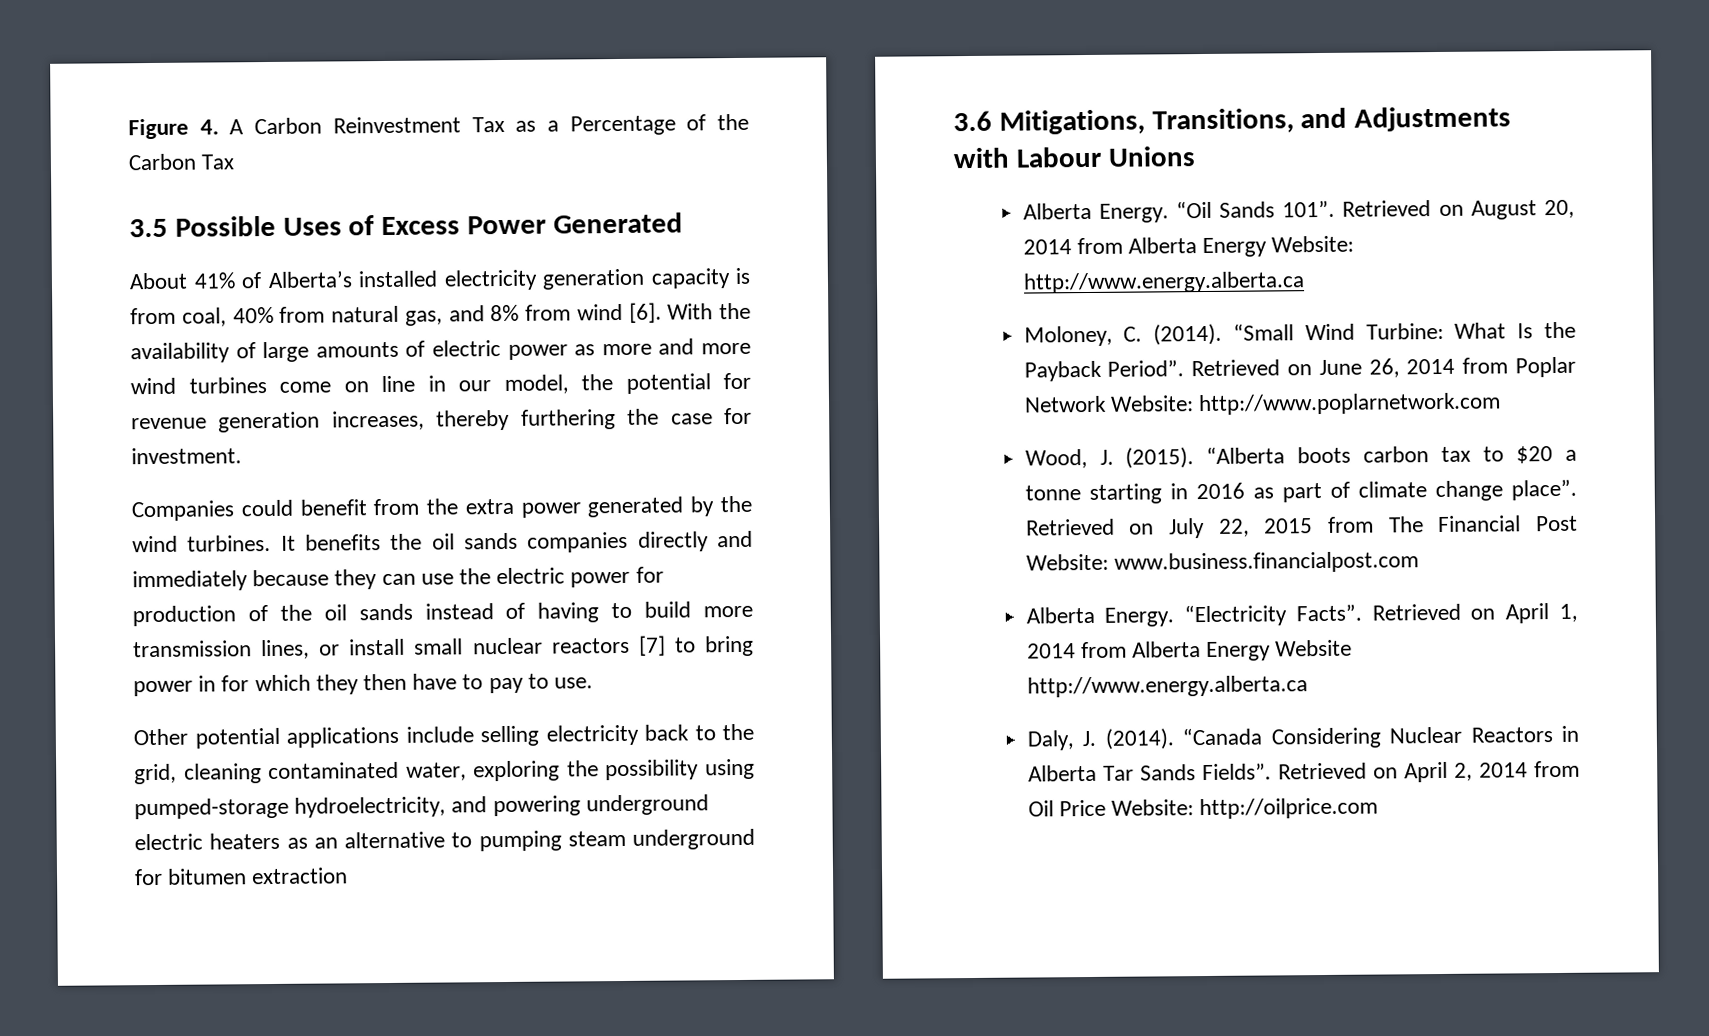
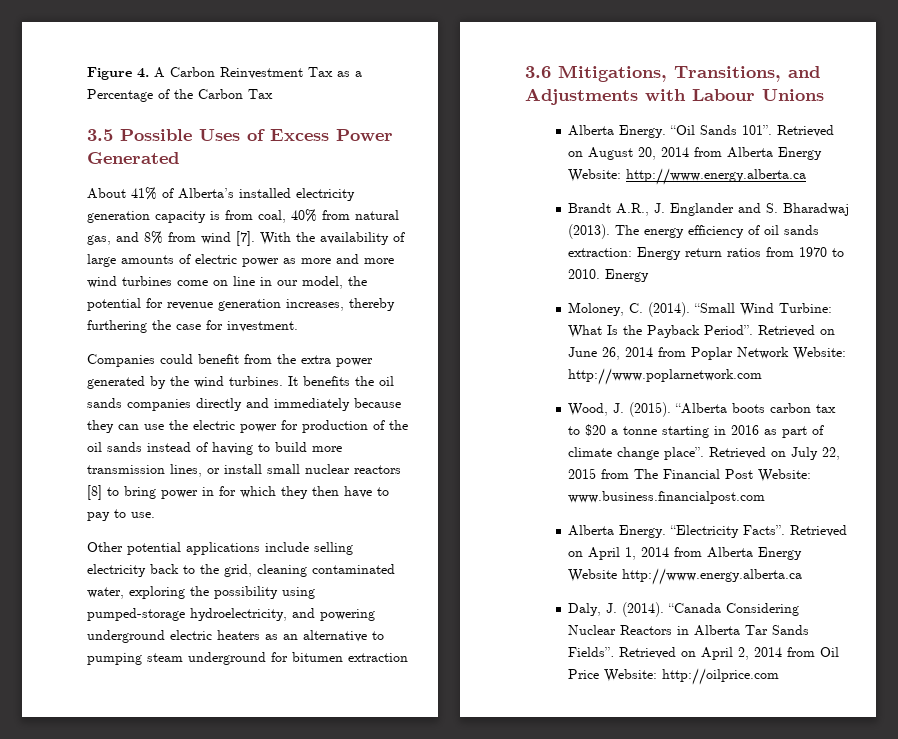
- About 41% of Alberta’s installed electricity generation capacity is from coal, 40% from natural gas, and 8% from wind [6].
+ About 41% of Alberta’s installed electricity generation capacity is from coal, 40% from natural gas, and 8% from wind [7].
- It benefits the oil sands companies directly and immediately because they can use the electric power for production of the oil sands instead of having to build more transmission lines, or install small nuclear reactors [7] to bring power in for which they then have to pay to use.
+ It benefits the oil sands companies directly and immediately because they can use the electric power for production of the oil sands instead of having to build more transmission lines, or install small nuclear reactors [8] to bring power in for which they then have to pay to use.
+ Brandt A.R., J. Englander and S. Bharadwaj (2013). The energy efficiency of oil sands extraction: Energy return ratios from 1970 to 2010. Energy

